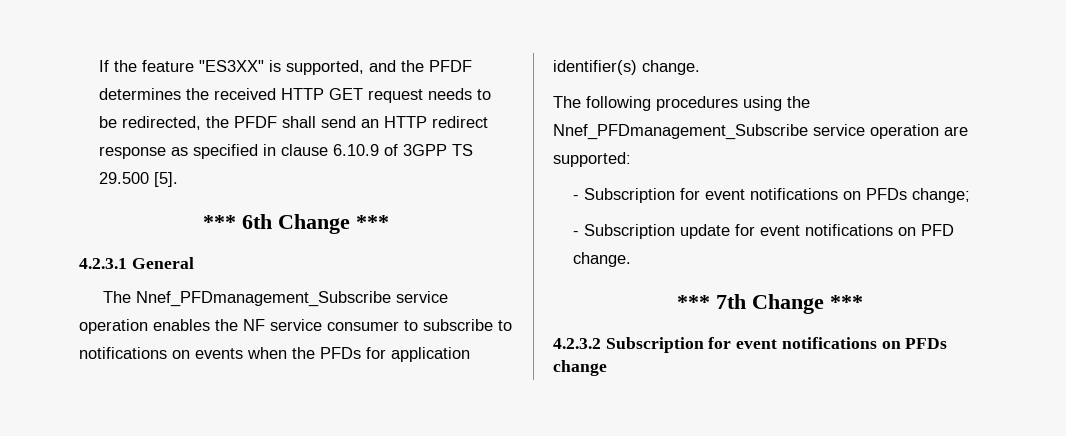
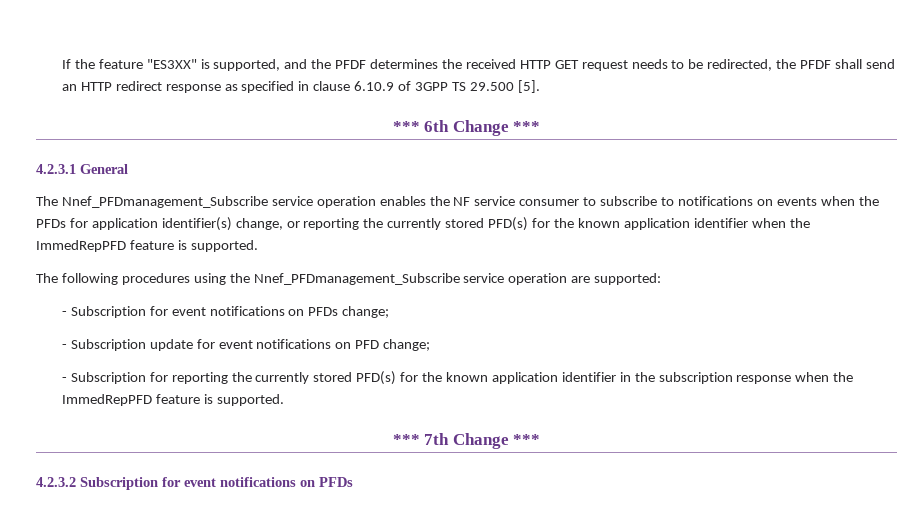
- The Nnef_PFDmanagement_Subscribe service operation enables the NF service consumer to subscribe to notifications on events when the PFDs for application identifier(s) change.
+ The Nnef_PFDmanagement_Subscribe service operation enables the NF service consumer to subscribe to notifications on events when the PFDs for application identifier(s) change, or reporting the currently stored PFD(s) for the known application identifier when the ImmedRepPFD feature is supported.
- - Subscription update for event notifications on PFD change.
+ - Subscription update for event notifications on PFD change;
+ - Subscription for reporting the currently stored PFD(s) for the known application identifier in the subscription response when the ImmedRepPFD feature is supported.
- 4.2.3.2 Subscription for event notifications on PFDs change
+ 4.2.3.2 Subscription for event notifications on PFDs

